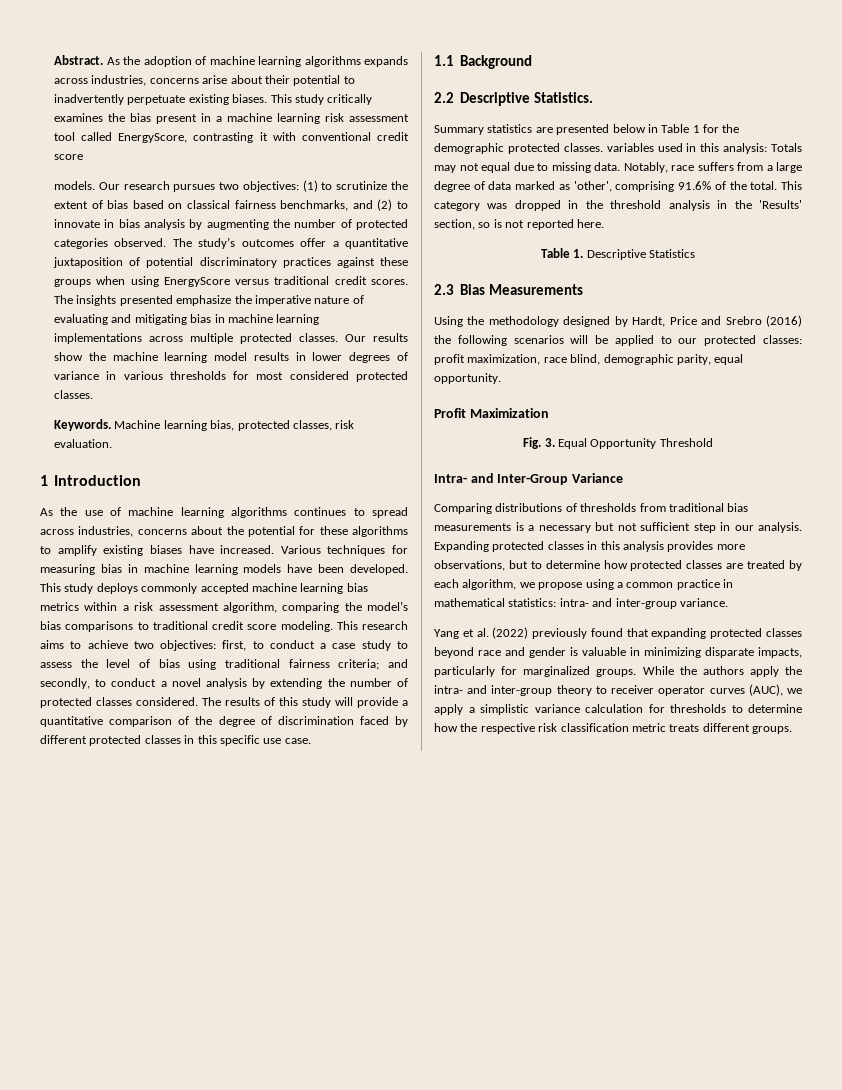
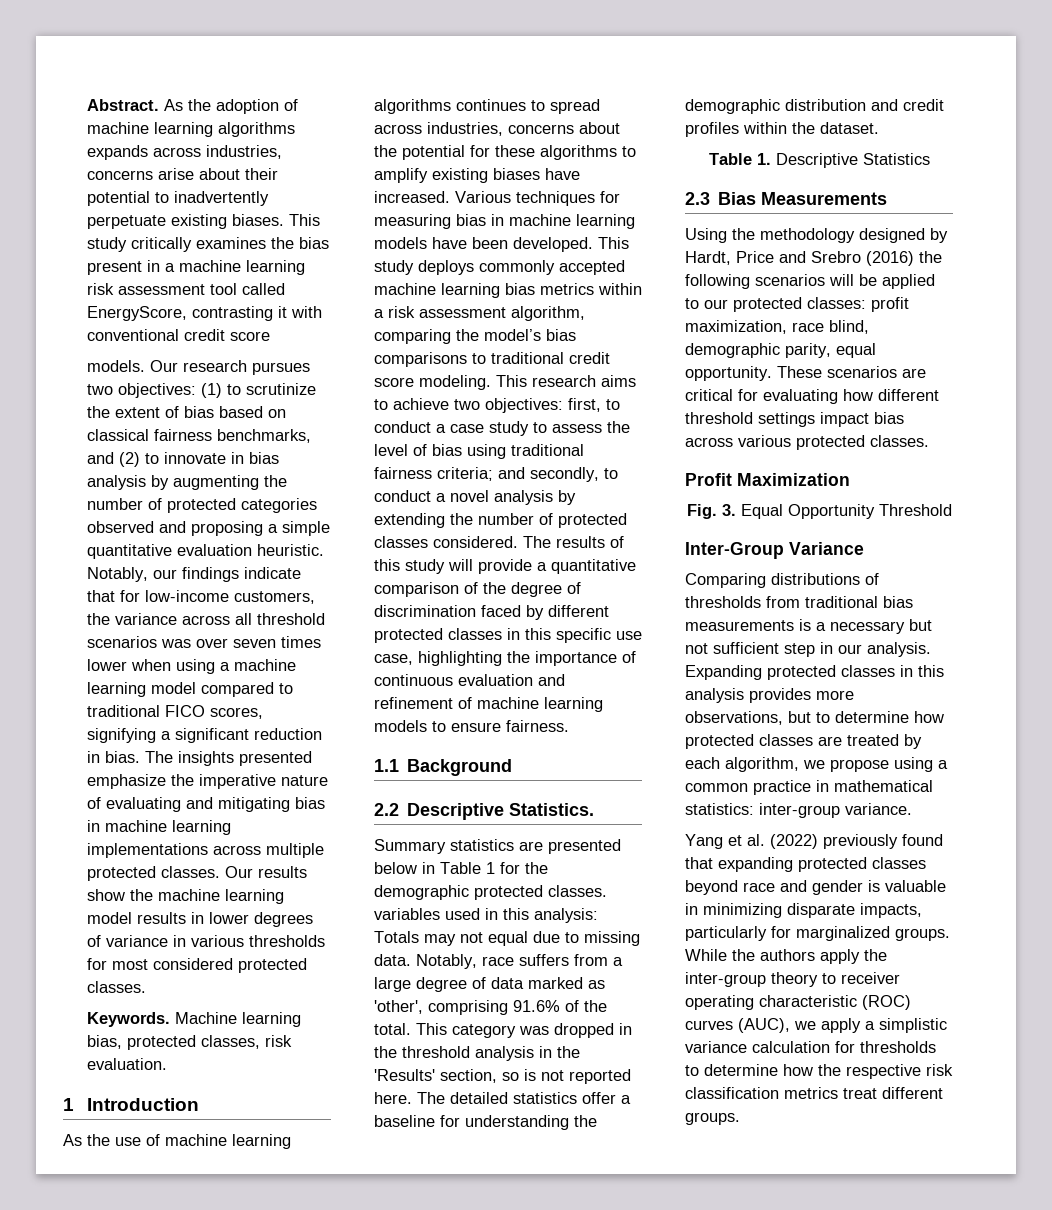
- Our research pursues two objectives: (1) to scrutinize the extent of bias based on classical fairness benchmarks, and (2) to innovate in bias analysis by augmenting the number of protected categories observed. The study’s outcomes offer a quantitative juxtaposition of potential discriminatory practices against these groups when using EnergyScore versus traditional credit scores.
+ Our research pursues two objectives: (1) to scrutinize the extent of bias based on classical fairness benchmarks, and (2) to innovate in bias analysis by augmenting the number of protected categories observed and proposing a simple quantitative evaluation heuristic. Notably, our findings indicate that for low-income customers, the variance across all threshold scenarios was over seven times lower when using a machine learning model compared to traditional FICO scores, signifying a significant reduction in bias.
- The results of this study will provide a quantitative comparison of the degree of discrimination faced by different protected classes in this specific use case.
+ The results of this study will provide a quantitative comparison of the degree of discrimination faced by different protected classes in this specific use case, highlighting the importance of continuous evaluation and refinement of machine learning models to ensure fairness.
+ The detailed statistics offer a baseline for understanding the demographic distribution and credit profiles within the dataset.
+ These scenarios are critical for evaluating how different threshold settings impact bias across various protected classes.
- Intra- and Inter-Group Variance
+ Inter-Group Variance
- Expanding protected classes in this analysis provides more observations, but to determine how protected classes are treated by each algorithm, we propose using a common practice in mathematical statistics: intra- and inter-group variance.
+ Expanding protected classes in this analysis provides more observations, but to determine how protected classes are treated by each algorithm, we propose using a common practice in mathematical statistics: inter-group variance.
- While the authors apply the intra- and inter-group theory to receiver operator curves (AUC), we apply a simplistic variance calculation for thresholds to determine how the respective risk classification metric treats different groups.
+ While the authors apply the inter-group theory to receiver operating characteristic (ROC) curves (AUC), we apply a simplistic variance calculation for thresholds to determine how the respective risk classification metrics treat different groups.

